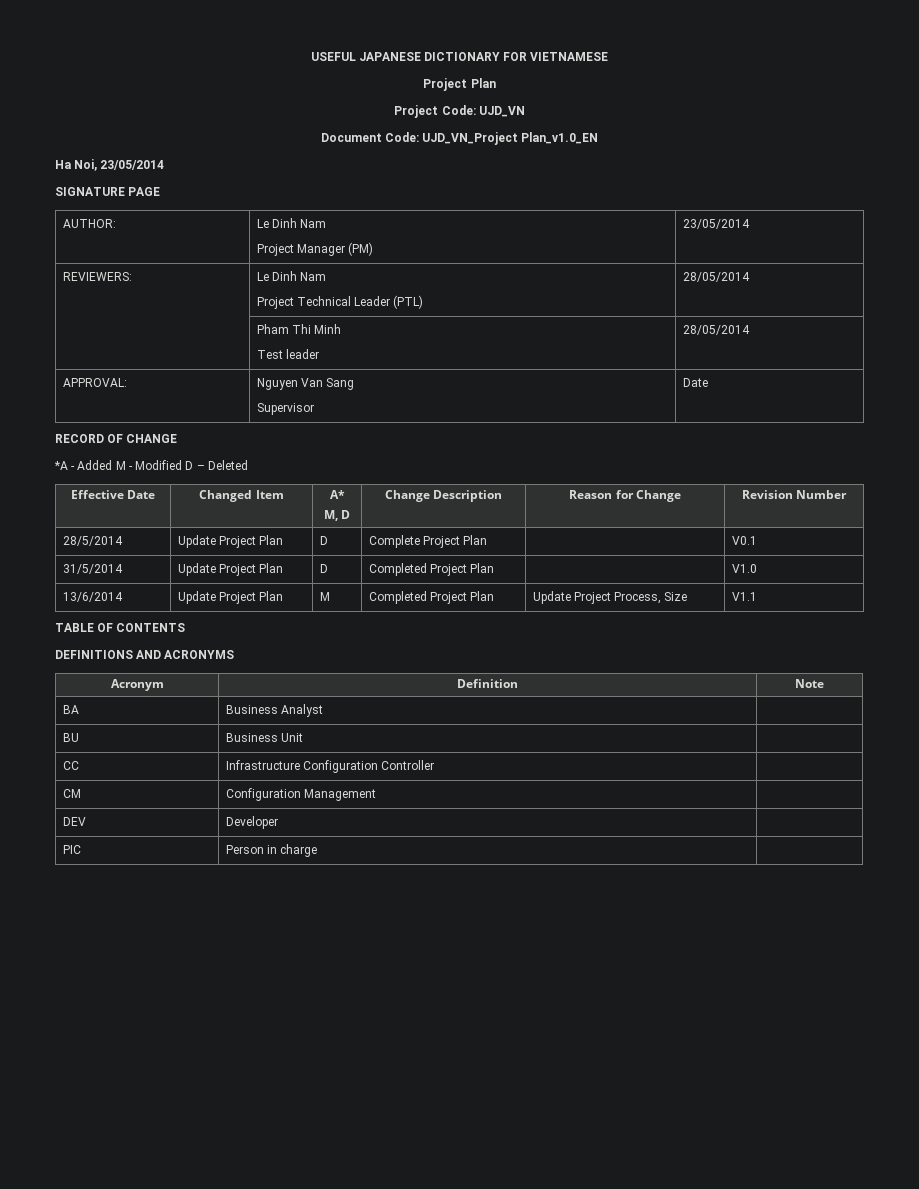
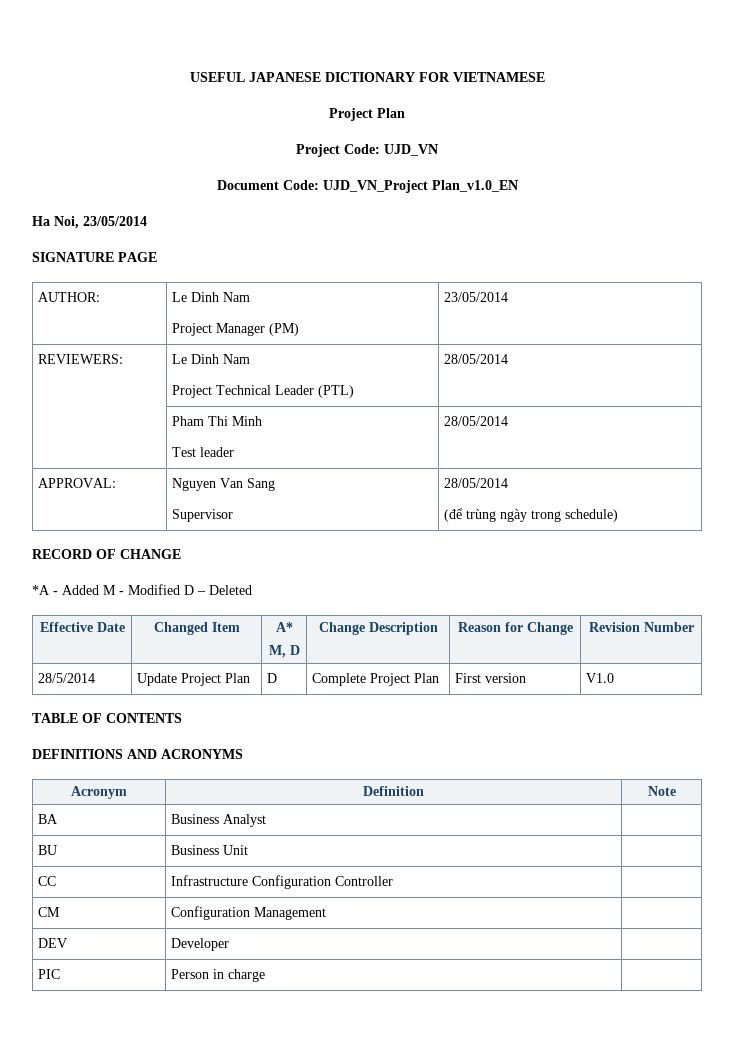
  APPROVAL: | Nguyen Van Sang
- Supervisor | Date
+ Supervisor | 28/05/2014
+ (để trùng ngày trong schedule)
- 28/5/2014 | Update Project Plan | D | Complete Project Plan | | V0.1
- 31/5/2014 | Update Project Plan | D | Completed Project Plan | | V1.0
- 13/6/2014 | Update Project Plan | M | Completed Project Plan | Update Project Process, Size | V1.1
+ 28/5/2014 | Update Project Plan | D | Complete Project Plan | First version | V1.0

